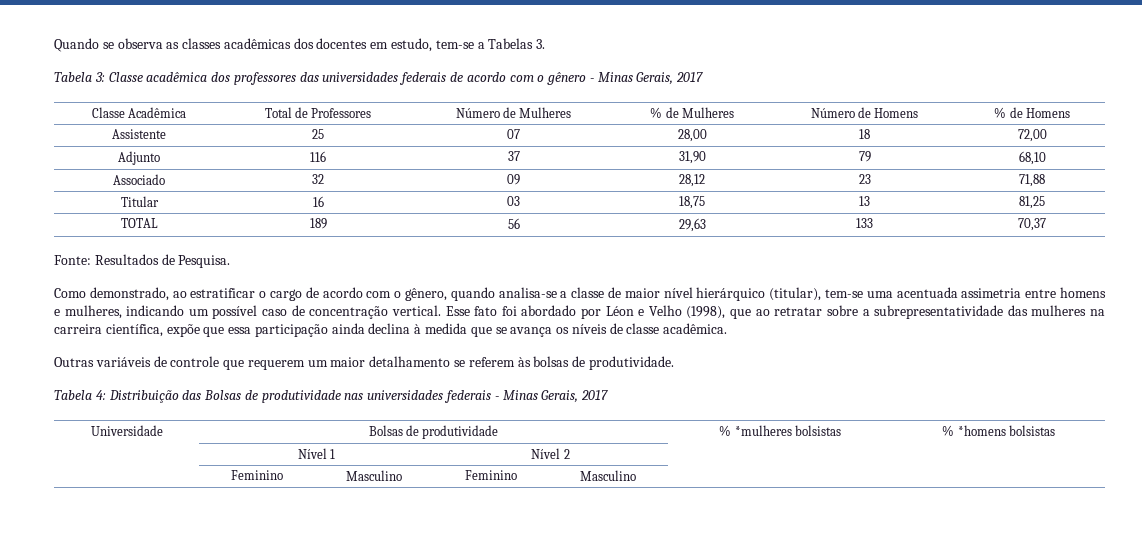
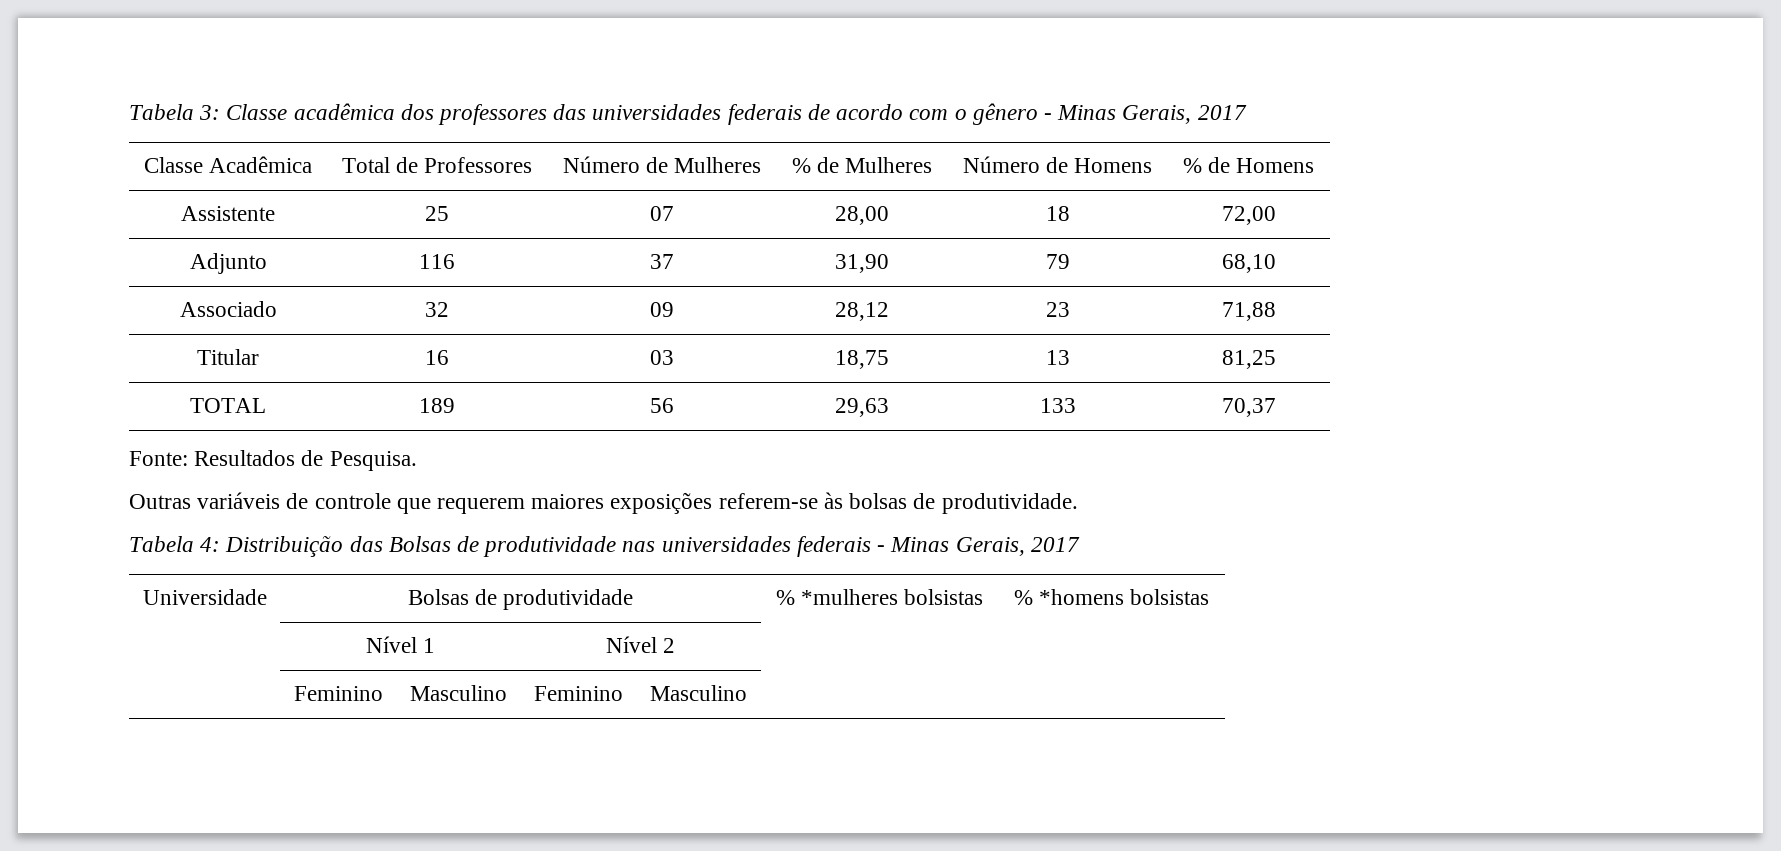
- Quando se observa as classes acadêmicas dos docentes em estudo, tem-se a Tabelas 3.
- Como demonstrado, ao estratificar o cargo de acordo com o gênero, quando analisa-se a classe de maior nível hierárquico (titular), tem-se uma acentuada assimetria entre homens e mulheres, indicando um possível caso de concentração vertical. Esse fato foi abordado por Léon e Velho (1998), que ao retratar sobre a subrepresentatividade das mulheres na carreira científica, expõe que essa participação ainda declina à medida que se avança os níveis de classe acadêmica.
- Outras variáveis de controle que requerem um maior detalhamento se referem às bolsas de produtividade.
+ Outras variáveis de controle que requerem maiores exposições referem-se às bolsas de produtividade.

